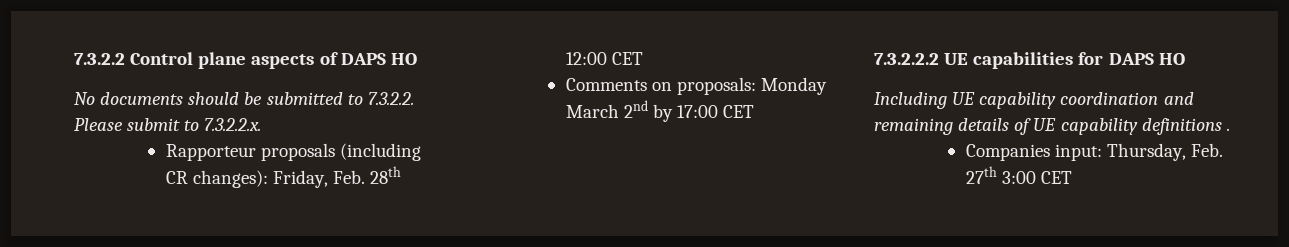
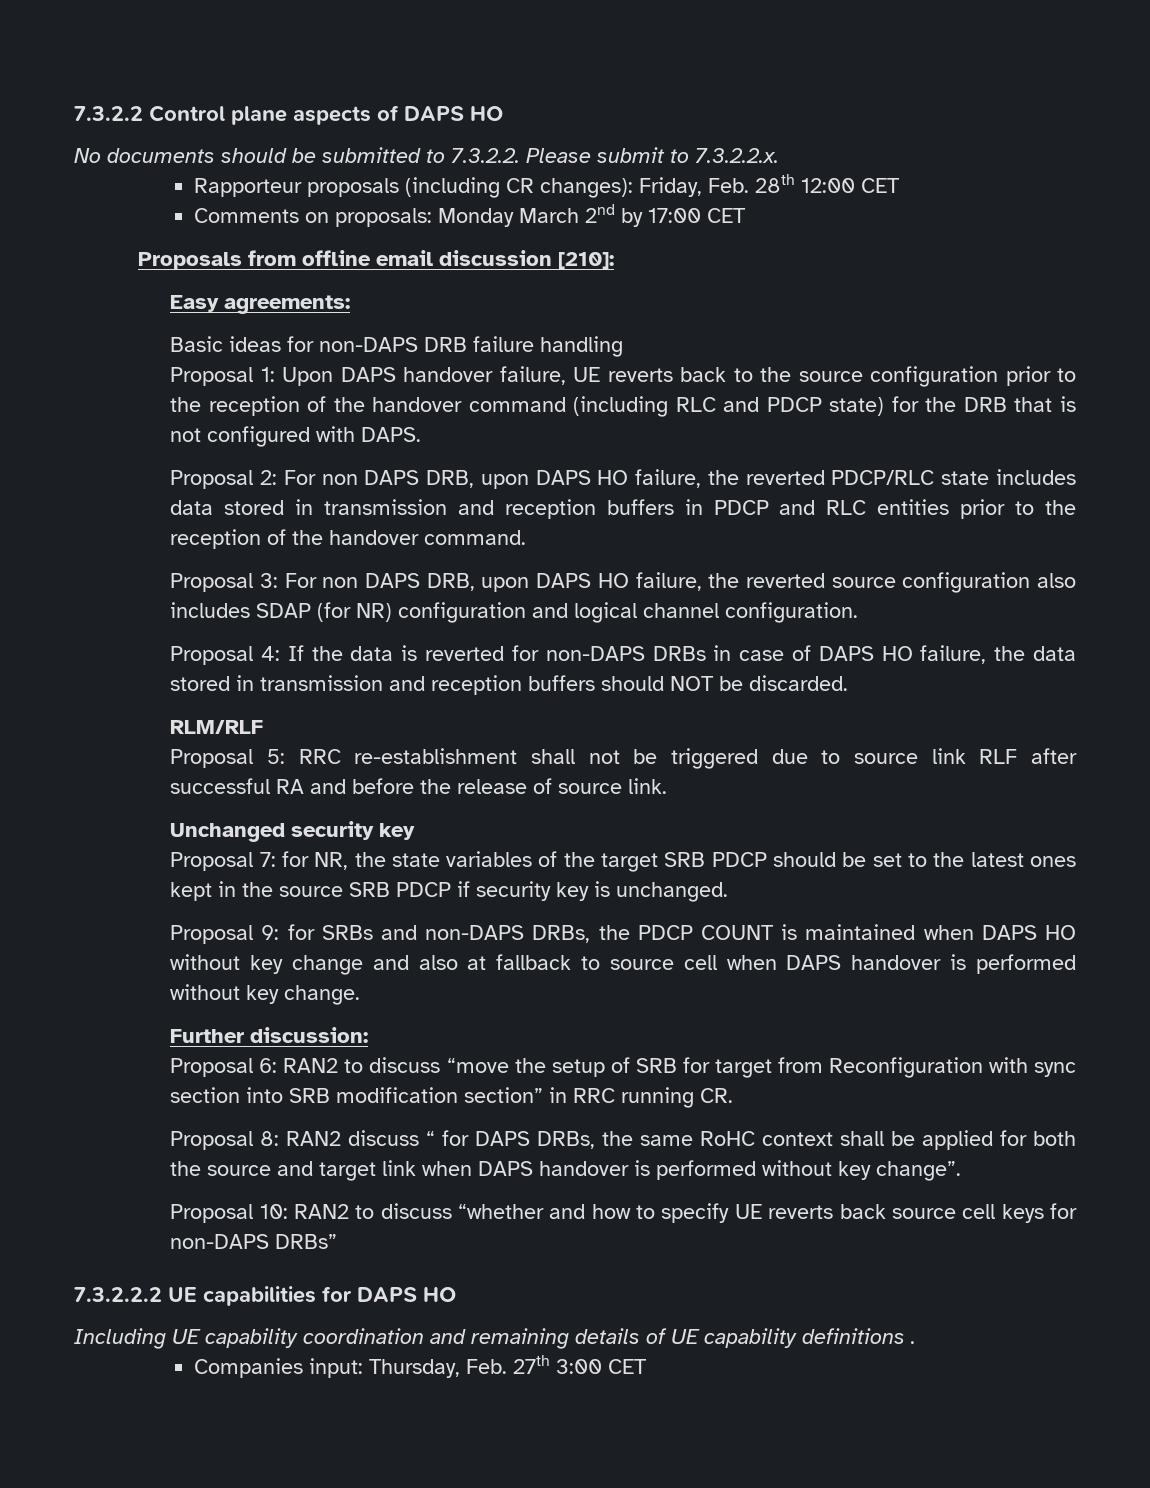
+ Proposals from offline email discussion [210]:
+ Easy agreements:
+ Basic ideas for non-DAPS DRB failure handling
+ Proposal 1: Upon DAPS handover failure, UE reverts back to the source configuration prior to the reception of the handover command (including RLC and PDCP state) for the DRB that is not configured with DAPS.
+ Proposal 2: For non DAPS DRB, upon DAPS HO failure, the reverted PDCP/RLC state includes data stored in transmission and reception buffers in PDCP and RLC entities prior to the reception of the handover command.
+ Proposal 3: For non DAPS DRB, upon DAPS HO failure, the reverted source configuration also includes SDAP (for NR) configuration and logical channel configuration.
+ Proposal 4: If the data is reverted for non-DAPS DRBs in case of DAPS HO failure, the data stored in transmission and reception buffers should NOT be discarded.
+ RLM/RLF
+ Proposal 5: RRC re-establishment shall not be triggered due to source link RLF after successful RA and before the release of source link.
+ Unchanged security key
+ Proposal 7: for NR, the state variables of the target SRB PDCP should be set to the latest ones kept in the source SRB PDCP if security key is unchanged.
+ Proposal 9: for SRBs and non-DAPS DRBs, the PDCP COUNT is maintained when DAPS HO without key change and also at fallback to source cell when DAPS handover is performed without key change.
+ Further discussion:
+ Proposal 6: RAN2 to discuss “move the setup of SRB for target from Reconfiguration with sync section into SRB modification section” in RRC running CR.
+ Proposal 8: RAN2 discuss “ for DAPS DRBs, the same RoHC context shall be applied for both the source and target link when DAPS handover is performed without key change”.
+ Proposal 10: RAN2 to discuss “whether and how to specify UE reverts back source cell keys for non-DAPS DRBs”

